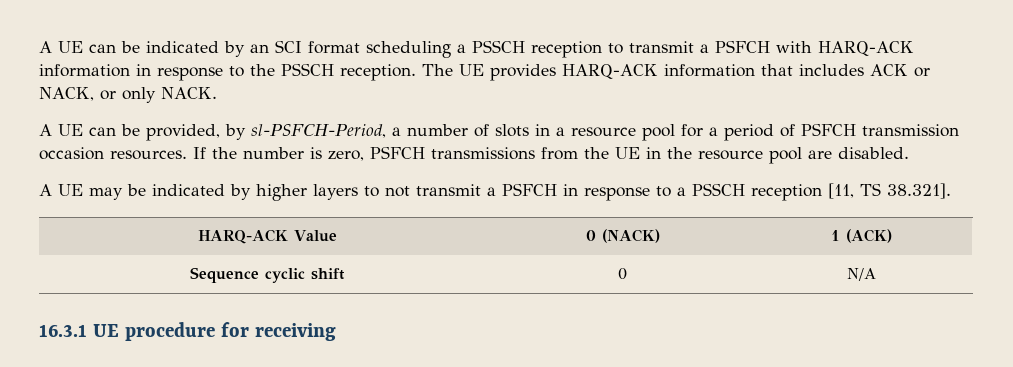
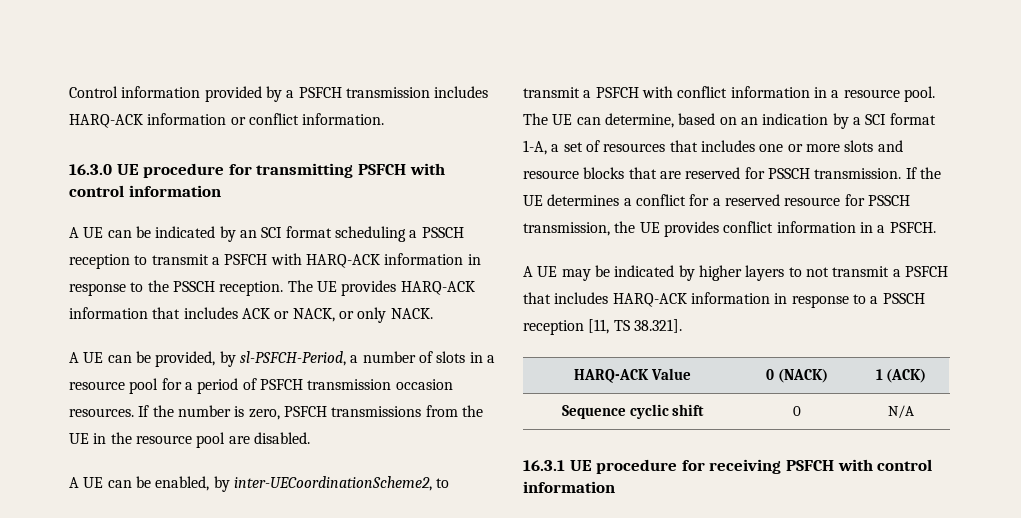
+ Control information provided by a PSFCH transmission includes HARQ-ACK information or conflict information.
+ 16.3.0 UE procedure for transmitting PSFCH with control information
+ A UE can be enabled, by inter-UECoordinationScheme2, to transmit a PSFCH with conflict information in a resource pool. The UE can determine, based on an indication by a SCI format 1-A, a set of resources that includes one or more slots and resource blocks that are reserved for PSSCH transmission. If the UE determines a conflict for a reserved resource for PSSCH transmission, the UE provides conflict information in a PSFCH.
- A UE may be indicated by higher layers to not transmit a PSFCH in response to a PSSCH reception [11, TS 38.321].
+ A UE may be indicated by higher layers to not transmit a PSFCH that includes HARQ-ACK information in response to a PSSCH reception [11, TS 38.321].
- 16.3.1 UE procedure for receiving
+ 16.3.1 UE procedure for receiving PSFCH with control information

